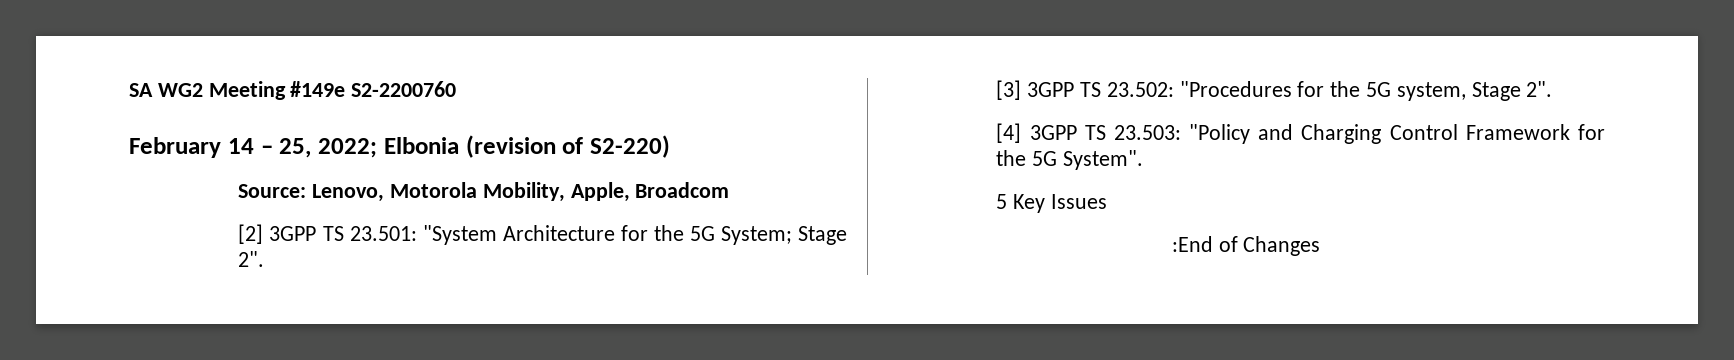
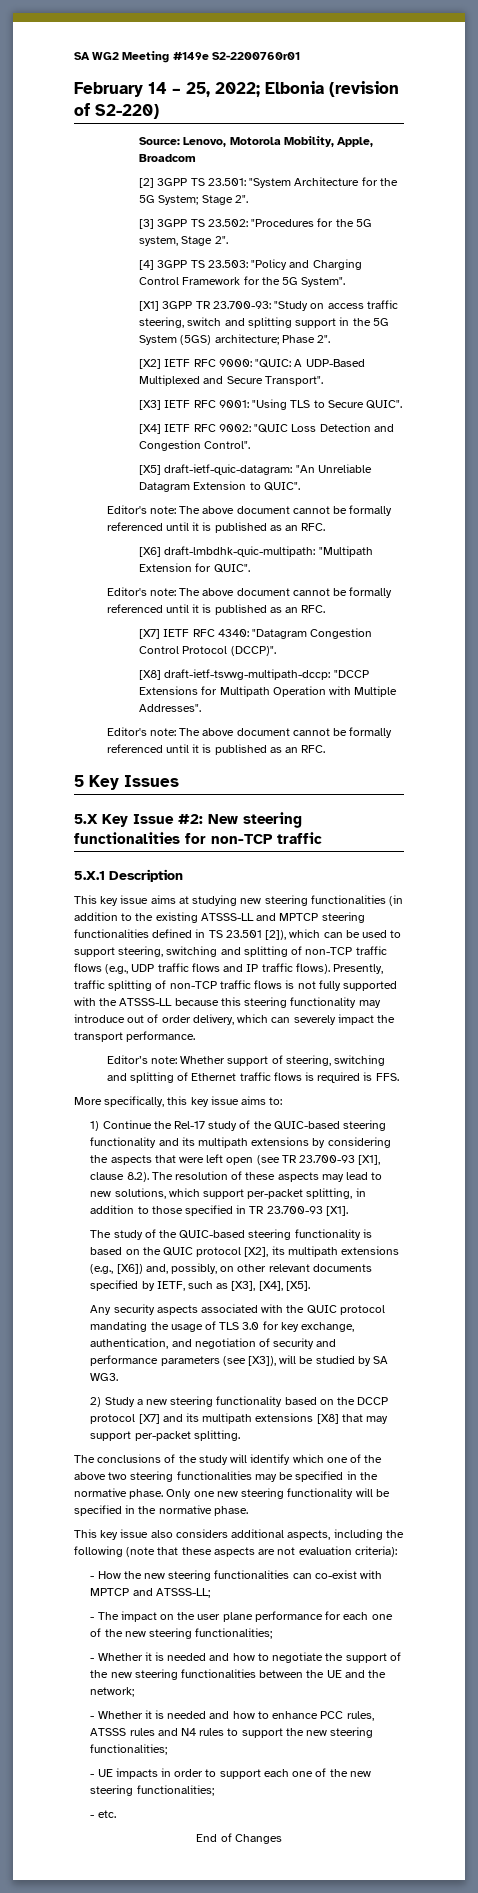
- SA WG2 Meeting #149e S2-2200760
+ SA WG2 Meeting #149e S2-2200760r01
+ [X1] 3GPP TR 23.700-93: "Study on access traffic steering, switch and splitting support in the 5G System (5GS) architecture; Phase 2".
+ [X2] IETF RFC 9000: "QUIC: A UDP-Based Multiplexed and Secure Transport".
+ [X3] IETF RFC 9001: "Using TLS to Secure QUIC".
+ [X4] IETF RFC 9002: "QUIC Loss Detection and Congestion Control".
+ [X5] draft-ietf-quic-datagram: "An Unreliable Datagram Extension to QUIC".
+ Editor's note: The above document cannot be formally referenced until it is published as an RFC.
+ [X6] draft-lmbdhk-quic-multipath: "Multipath Extension for QUIC".
+ Editor's note: The above document cannot be formally referenced until it is published as an RFC.
+ [X7] IETF RFC 4340: "Datagram Congestion Control Protocol (DCCP)".
+ [X8] draft-ietf-tsvwg-multipath-dccp: "DCCP Extensions for Multipath Operation with Multiple Addresses".
+ Editor's note: The above document cannot be formally referenced until it is published as an RFC.
  5 Key Issues
- :End of Changes
+ 5.X Key Issue #2: New steering functionalities for non-TCP traffic
+ 5.X.1 Description
+ This key issue aims at studying new steering functionalities (in addition to the existing ATSSS-LL and MPTCP steering functionalities defined in TS 23.501 [2]), which can be used to support steering, switching and splitting of non-TCP traffic flows (e.g., UDP traffic flows and IP traffic flows). Presently, traffic splitting of non-TCP traffic flows is not fully supported with the ATSSS-LL because this steering functionality may introduce out of order delivery, which can severely impact the transport performance.
+ Editor’s note: Whether support of steering, switching and splitting of Ethernet traffic flows is required is FFS.
+ More specifically, this key issue aims to:
+ 1) Continue the Rel-17 study of the QUIC-based steering functionality and its multipath extensions by considering the aspects that were left open (see TR 23.700-93 [X1], clause 8.2). The resolution of these aspects may lead to new solutions, which support per-packet splitting, in addition to those specified in TR 23.700-93 [X1].
+ The study of the QUIC-based steering functionality is based on the QUIC protocol [X2], its multipath extensions (e.g., [X6]) and, possibly, on other relevant documents specified by IETF, such as [X3], [X4], [X5].
+ Any security aspects associated with the QUIC protocol mandating the usage of TLS 3.0 for key exchange, authentication, and negotiation of security and performance parameters (see [X3]), will be studied by SA WG3.
+ 2) Study a new steering functionality based on the DCCP protocol [X7] and its multipath extensions [X8] that may support per-packet splitting.
+ The conclusions of the study will identify which one of the above two steering functionalities may be specified in the normative phase. Only one new steering functionality will be specified in the normative phase.
+ This key issue also considers additional aspects, including the following (note that these aspects are not evaluation criteria):
+ - How the new steering functionalities can co-exist with MPTCP and ATSSS-LL;
+ - The impact on the user plane performance for each one of the new steering functionalities;
+ - Whether it is needed and how to negotiate the support of the new steering functionalities between the UE and the network;
+ - Whether it is needed and how to enhance PCC rules, ATSSS rules and N4 rules to support the new steering functionalities;
+ - UE impacts in order to support each one of the new steering functionalities;
+ - etc.
+ End of Changes

